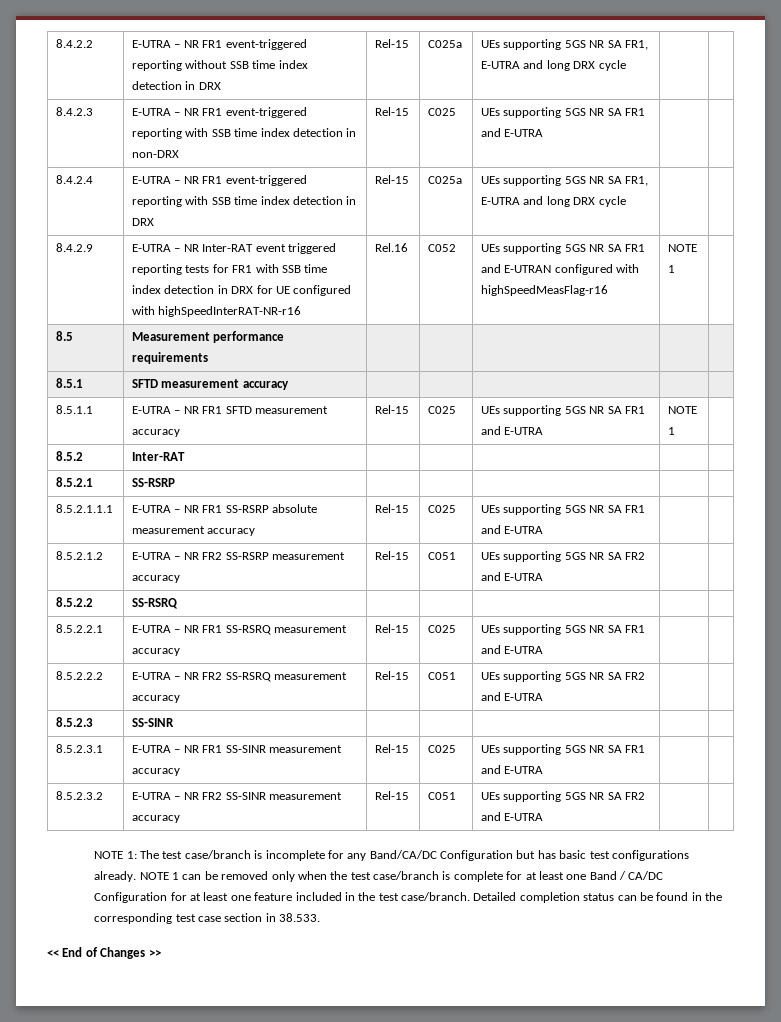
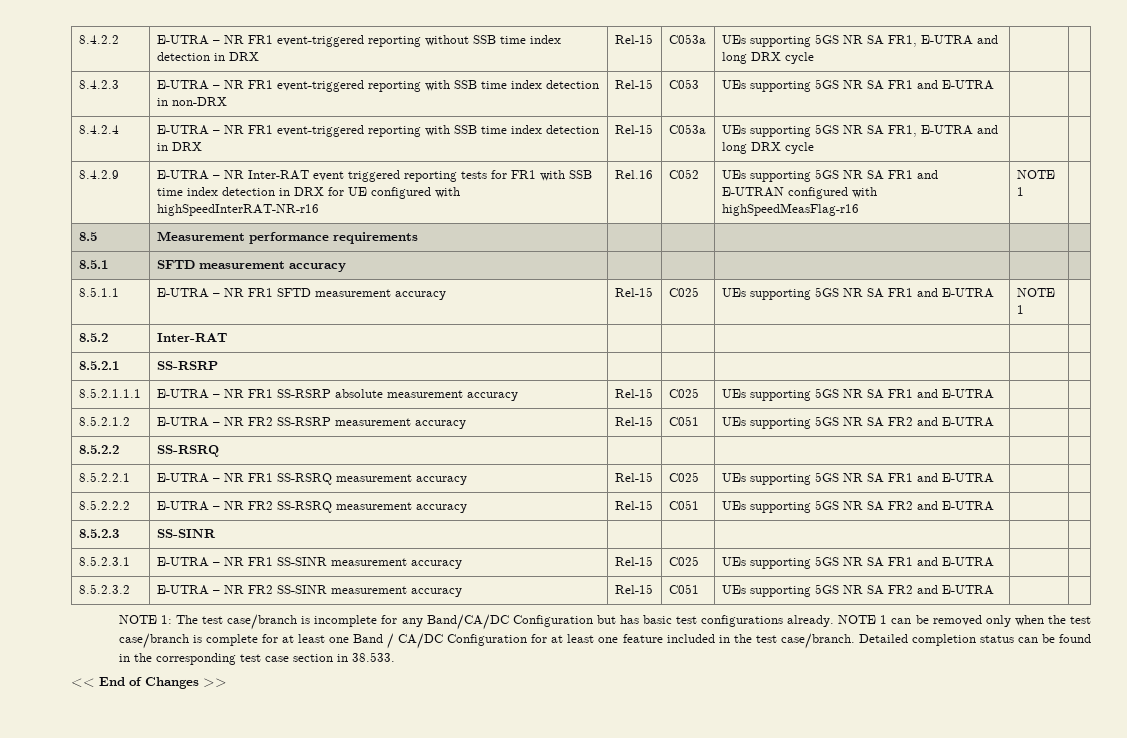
- 8.4.2.2 | E-UTRA – NR FR1 event-triggered reporting without SSB time index detection in DRX | Rel-15 | C025a | UEs supporting 5GS NR SA FR1, E-UTRA and long DRX cycle | |
+ 8.4.2.2 | E-UTRA – NR FR1 event-triggered reporting without SSB time index detection in DRX | Rel-15 | C053a | UEs supporting 5GS NR SA FR1, E-UTRA and long DRX cycle | |
- 8.4.2.3 | E-UTRA – NR FR1 event-triggered reporting with SSB time index detection in non-DRX | Rel-15 | C025 | UEs supporting 5GS NR SA FR1 and E-UTRA | |
+ 8.4.2.3 | E-UTRA – NR FR1 event-triggered reporting with SSB time index detection in non-DRX | Rel-15 | C053 | UEs supporting 5GS NR SA FR1 and E-UTRA | |
- 8.4.2.4 | E-UTRA – NR FR1 event-triggered reporting with SSB time index detection in DRX | Rel-15 | C025a | UEs supporting 5GS NR SA FR1, E-UTRA and long DRX cycle | |
+ 8.4.2.4 | E-UTRA – NR FR1 event-triggered reporting with SSB time index detection in DRX | Rel-15 | C053a | UEs supporting 5GS NR SA FR1, E-UTRA and long DRX cycle | |

